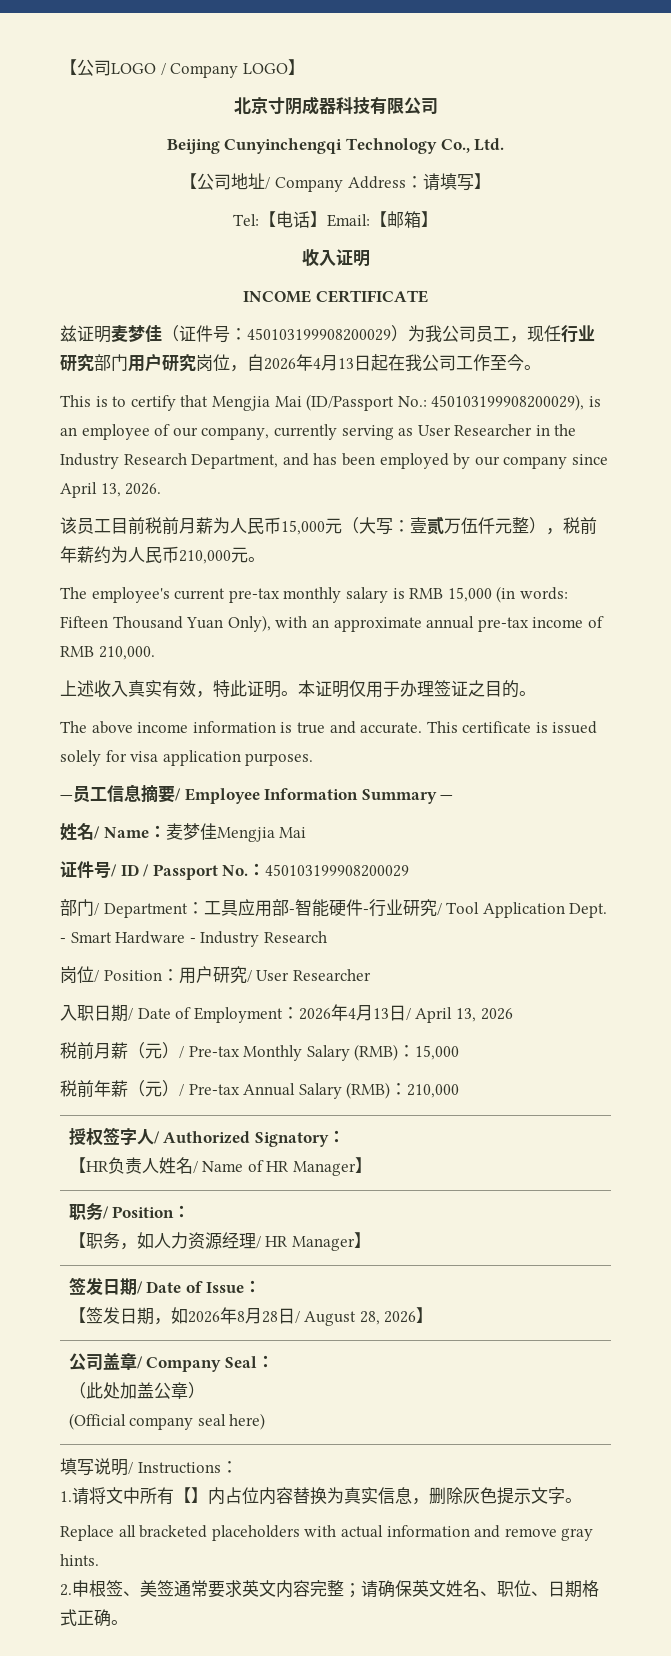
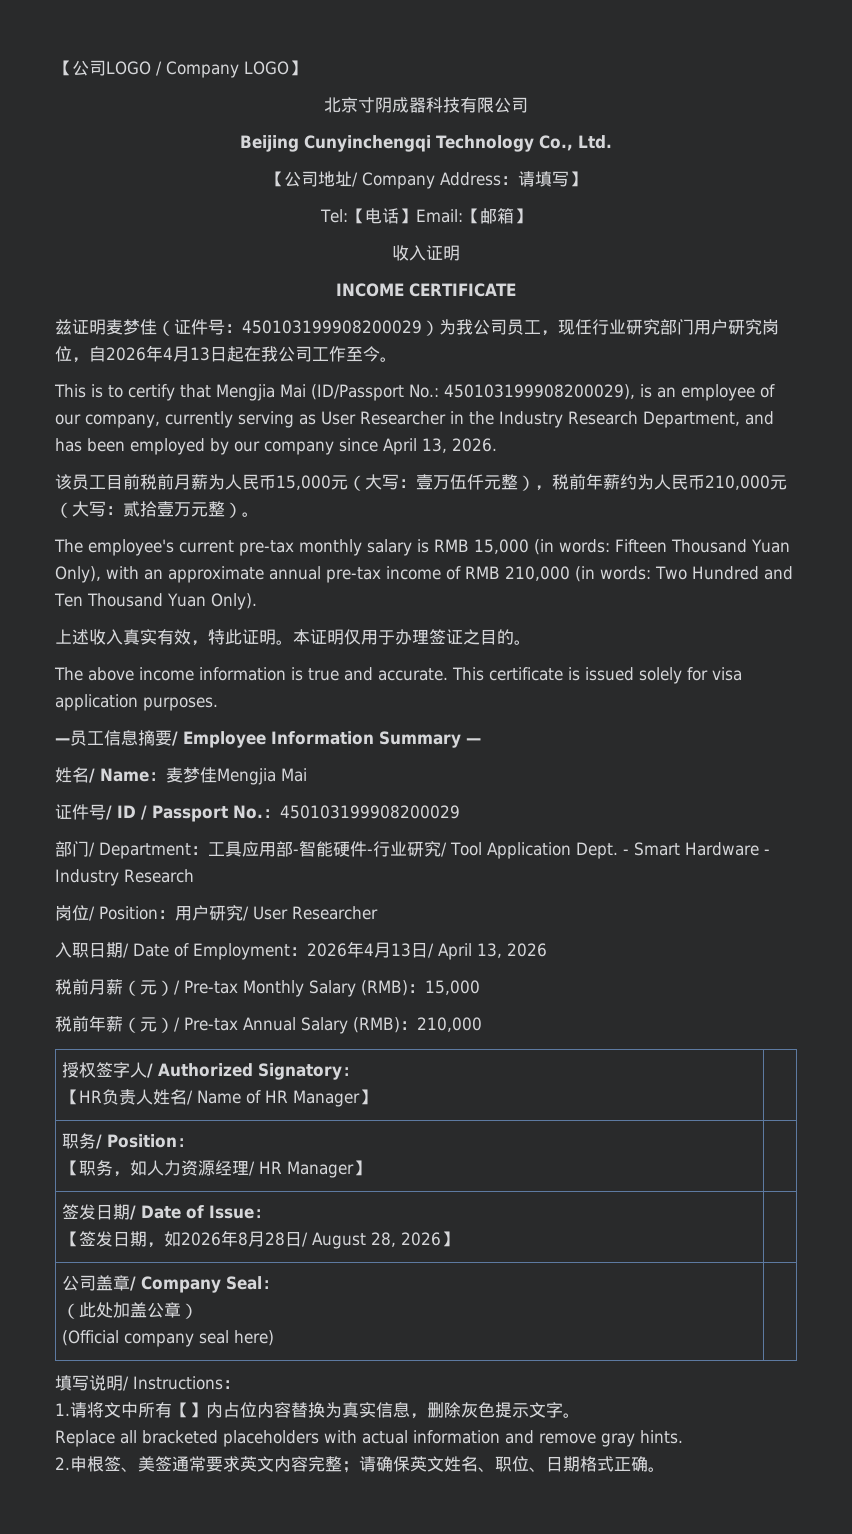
- 该员工目前税前月薪为人民币15,000元（大写：壹贰万伍仟元整），税前年薪约为人民币210,000元。
+ 该员工目前税前月薪为人民币15,000元（大写：壹万伍仟元整），税前年薪约为人民币210,000元（大写：贰拾壹万元整）。
- The employee's current pre-tax monthly salary is RMB 15,000 (in words: Fifteen Thousand Yuan Only), with an approximate annual pre-tax income of RMB 210,000.
+ The employee's current pre-tax monthly salary is RMB 15,000 (in words: Fifteen Thousand Yuan Only), with an approximate annual pre-tax income of RMB 210,000 (in words: Two Hundred and Ten Thousand Yuan Only).

